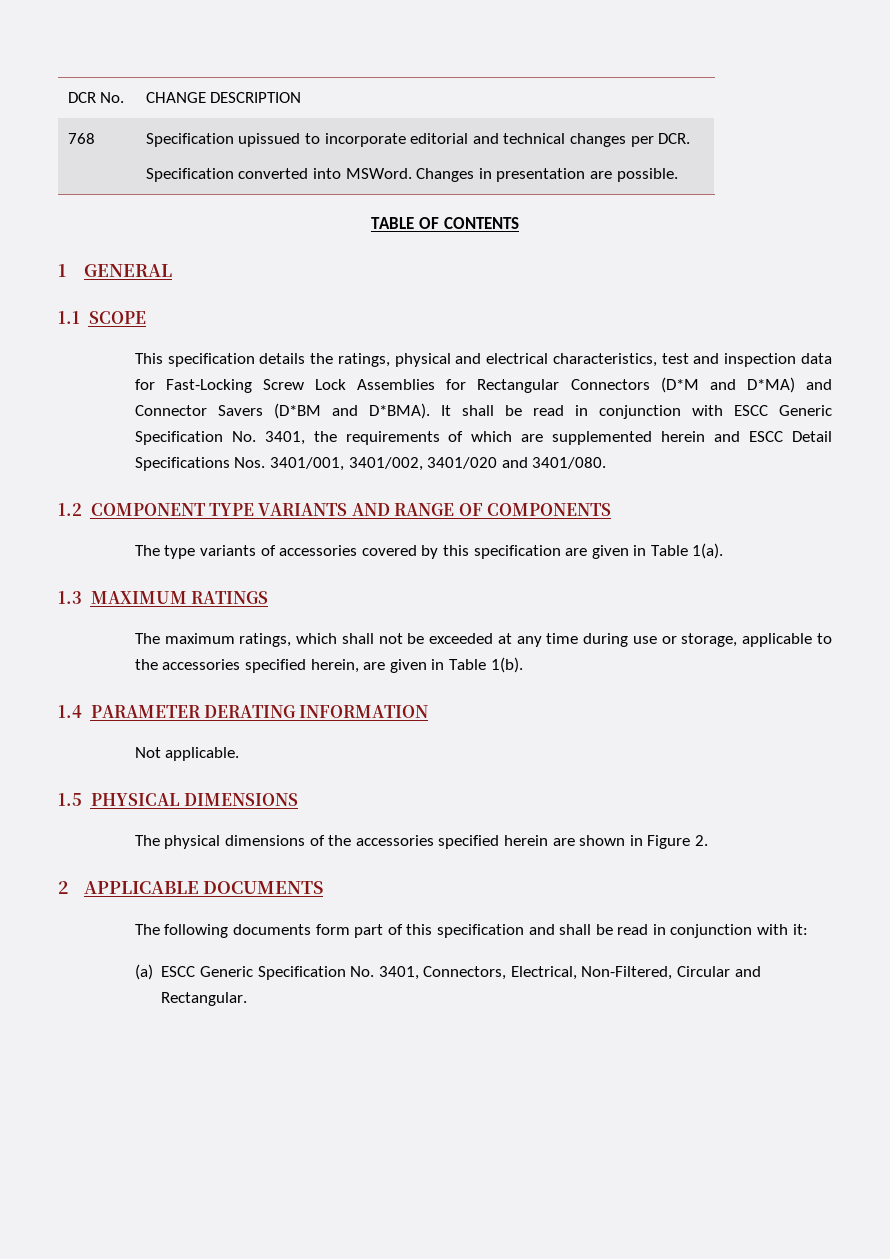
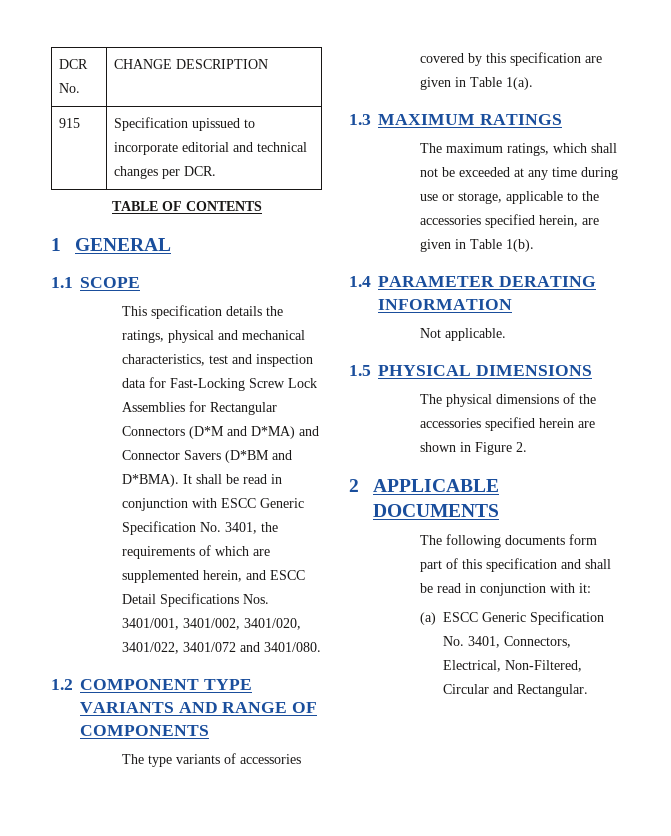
- 768 | Specification upissued to incorporate editorial and technical changes per DCR.
- Specification converted into MSWord. Changes in presentation are possible.
+ 915 | Specification upissued to incorporate editorial and technical changes per DCR.
- This specification details the ratings, physical and electrical characteristics, test and inspection data for Fast-Locking Screw Lock Assemblies for Rectangular Connectors (D*M and D*MA) and Connector Savers (D*BM and D*BMA).
+ This specification details the ratings, physical and mechanical characteristics, test and inspection data for Fast-Locking Screw Lock Assemblies for Rectangular Connectors (D*M and D*MA) and Connector Savers (D*BM and D*BMA).
- It shall be read in conjunction with ESCC Generic Specification No. 3401, the requirements of which are supplemented herein and ESCC Detail Specifications Nos. 3401/001, 3401/002, 3401/020 and 3401/080.
+ It shall be read in conjunction with ESCC Generic Specification No. 3401, the requirements of which are supplemented herein, and ESCC Detail Specifications Nos. 3401/001, 3401/002, 3401/020, 3401/022, 3401/072 and 3401/080.

